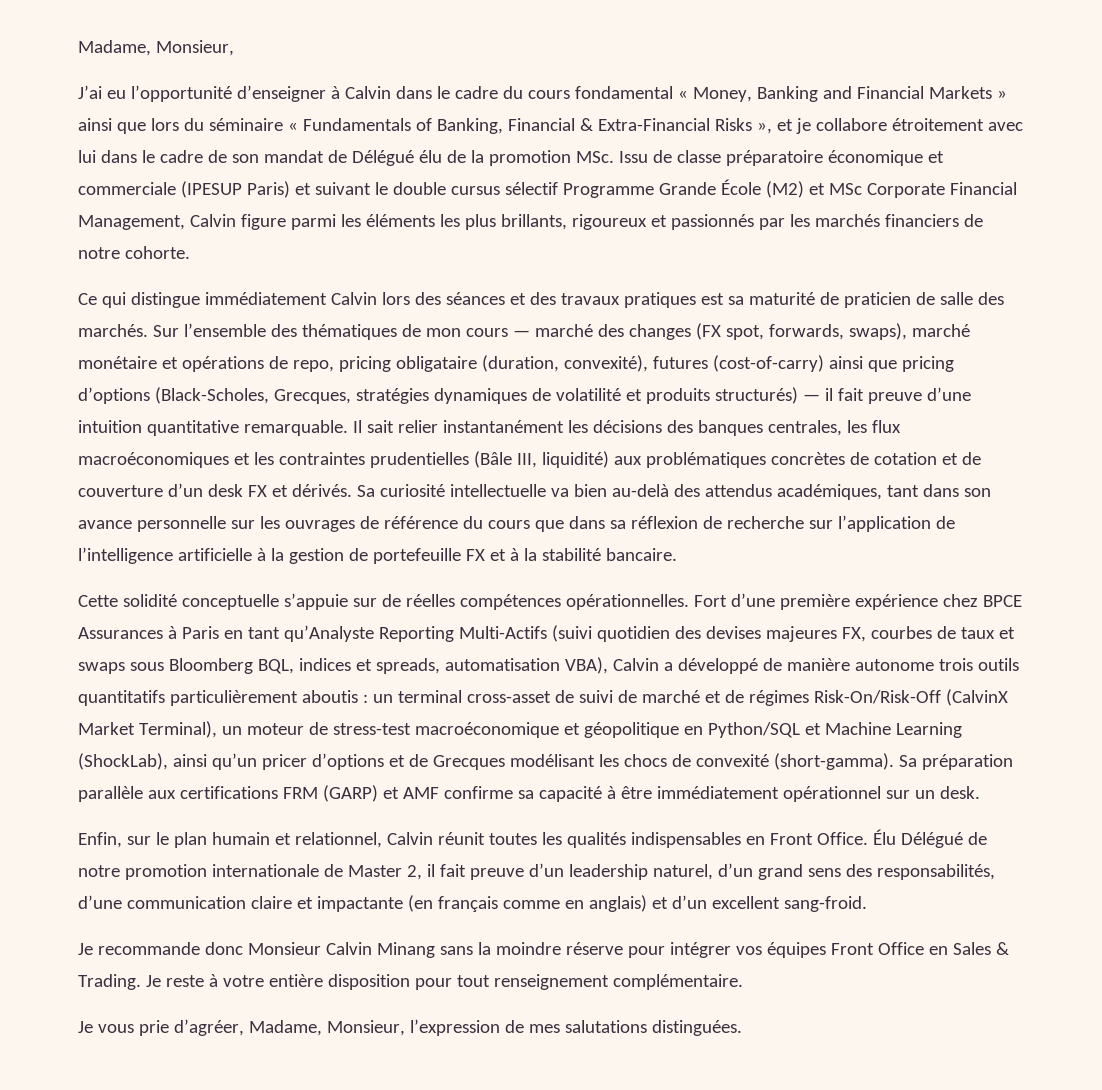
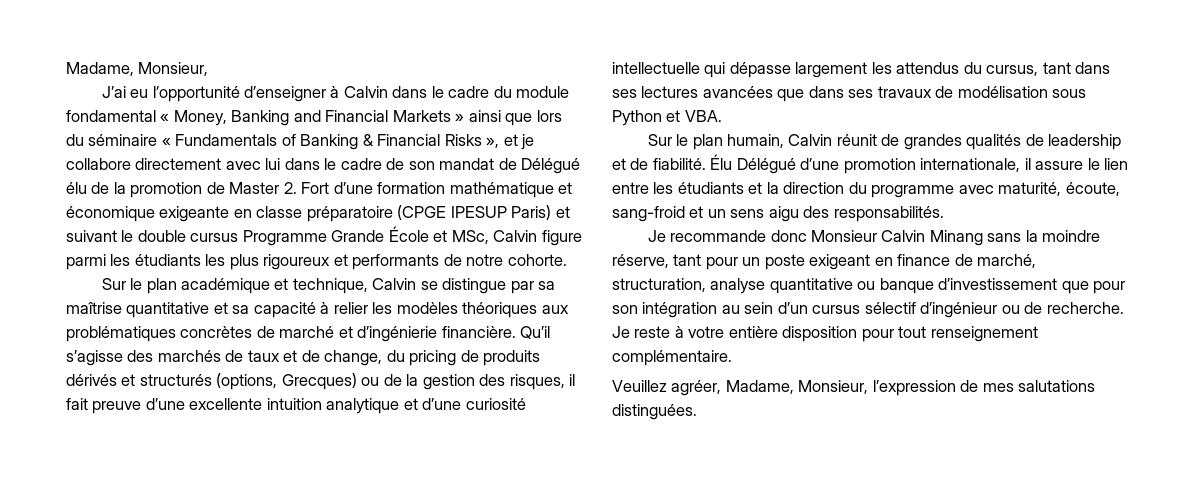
- J’ai eu l’opportunité d’enseigner à Calvin dans le cadre du cours fondamental « Money, Banking and Financial Markets » ainsi que lors du séminaire « Fundamentals of Banking, Financial & Extra-Financial Risks », et je collabore étroitement avec lui dans le cadre de son mandat de Délégué élu de la promotion MSc. Issu de classe préparatoire économique et commerciale (IPESUP Paris) et suivant le double cursus sélectif Programme Grande École (M2) et MSc Corporate Financial Management, Calvin figure parmi les éléments les plus brillants, rigoureux et passionnés par les marchés financiers de notre cohorte.
- Ce qui distingue immédiatement Calvin lors des séances et des travaux pratiques est sa maturité de praticien de salle des marchés. Sur l’ensemble des thématiques de mon cours — marché des changes (FX spot, forwards, swaps), marché monétaire et opérations de repo, pricing obligataire (duration, convexité), futures (cost-of-carry) ainsi que pricing d’options (Black-Scholes, Grecques, stratégies dynamiques de volatilité et produits structurés) — il fait preuve d’une intuition quantitative remarquable. Il sait relier instantanément les décisions des banques centrales, les flux macroéconomiques et les contraintes prudentielles (Bâle III, liquidité) aux problématiques concrètes de cotation et de couverture d’un desk FX et dérivés. Sa curiosité intellectuelle va bien au-delà des attendus académiques, tant dans son avance personnelle sur les ouvrages de référence du cours que dans sa réflexion de recherche sur l’application de l’intelligence artificielle à la gestion de portefeuille FX et à la stabilité bancaire.
- Cette solidité conceptuelle s’appuie sur de réelles compétences opérationnelles. Fort d’une première expérience chez BPCE Assurances à Paris en tant qu’Analyste Reporting Multi-Actifs (suivi quotidien des devises majeures FX, courbes de taux et swaps sous Bloomberg BQL, indices et spreads, automatisation VBA), Calvin a développé de manière autonome trois outils quantitatifs particulièrement aboutis : un terminal cross-asset de suivi de marché et de régimes Risk-On/Risk-Off (CalvinX Market Terminal), un moteur de stress-test macroéconomique et géopolitique en Python/SQL et Machine Learning (ShockLab), ainsi qu’un pricer d’options et de Grecques modélisant les chocs de convexité (short-gamma). Sa préparation parallèle aux certifications FRM (GARP) et AMF confirme sa capacité à être immédiatement opérationnel sur un desk.
- Enfin, sur le plan humain et relationnel, Calvin réunit toutes les qualités indispensables en Front Office. Élu Délégué de notre promotion internationale de Master 2, il fait preuve d’un leadership naturel, d’un grand sens des responsabilités, d’une communication claire et impactante (en français comme en anglais) et d’un excellent sang-froid.
+ J’ai eu l’opportunité d’enseigner à Calvin dans le cadre du module fondamental « Money, Banking and Financial Markets » ainsi que lors du séminaire « Fundamentals of Banking & Financial Risks », et je collabore directement avec lui dans le cadre de son mandat de Délégué élu de la promotion de Master 2. Fort d’une formation mathématique et économique exigeante en classe préparatoire (CPGE IPESUP Paris) et suivant le double cursus Programme Grande École et MSc, Calvin figure parmi les étudiants les plus rigoureux et performants de notre cohorte.
+ Sur le plan académique et technique, Calvin se distingue par sa maîtrise quantitative et sa capacité à relier les modèles théoriques aux problématiques concrètes de marché et d’ingénierie financière. Qu’il s’agisse des marchés de taux et de change, du pricing de produits dérivés et structurés (options, Grecques) ou de la gestion des risques, il fait preuve d’une excellente intuition analytique et d’une curiosité intellectuelle qui dépasse largement les attendus du cursus, tant dans ses lectures avancées que dans ses travaux de modélisation sous Python et VBA.
+ Sur le plan humain, Calvin réunit de grandes qualités de leadership et de fiabilité. Élu Délégué d’une promotion internationale, il assure le lien entre les étudiants et la direction du programme avec maturité, écoute, sang-froid et un sens aigu des responsabilités.
- Je recommande donc Monsieur Calvin Minang sans la moindre réserve pour intégrer vos équipes Front Office en Sales & Trading.
+ Je recommande donc Monsieur Calvin Minang sans la moindre réserve, tant pour un poste exigeant en finance de marché, structuration, analyse quantitative ou banque d’investissement que pour son intégration au sein d’un cursus sélectif d’ingénieur ou de recherche.
- Je vous prie d’agréer, Madame, Monsieur, l’expression de mes salutations distinguées.
+ Veuillez agréer, Madame, Monsieur, l’expression de mes salutations distinguées.

